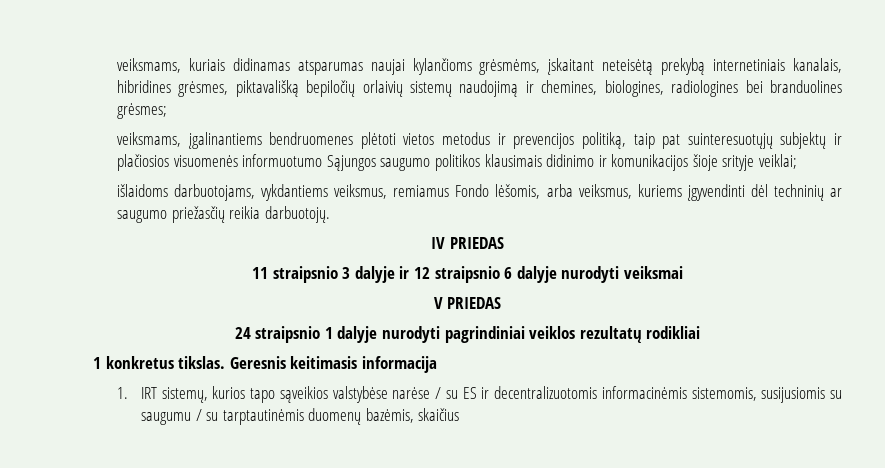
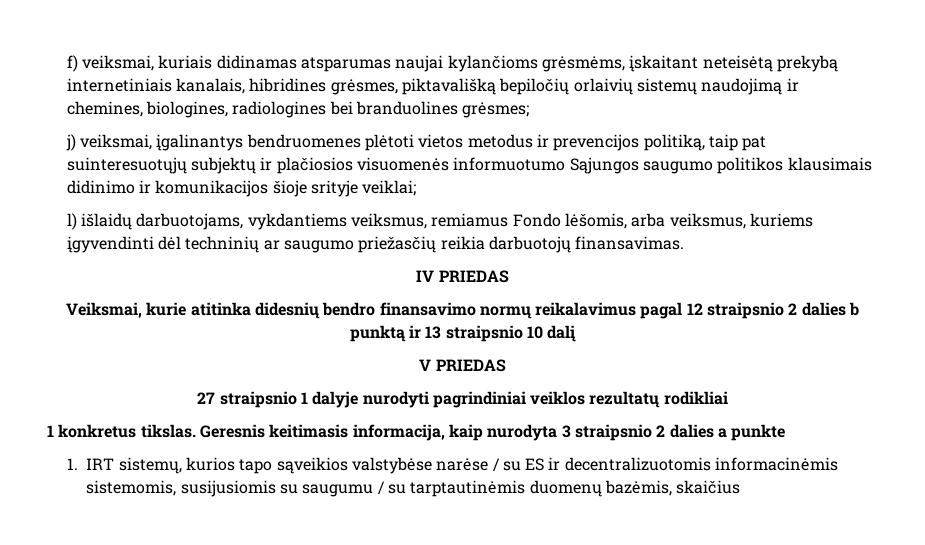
- veiksmams, kuriais didinamas atsparumas naujai kylančioms grėsmėms, įskaitant neteisėtą prekybą internetiniais kanalais, hibridines grėsmes, piktavališką bepiločių orlaivių sistemų naudojimą ir chemines, biologines, radiologines bei branduolines grėsmes;
+ f) veiksmai, kuriais didinamas atsparumas naujai kylančioms grėsmėms, įskaitant neteisėtą prekybą internetiniais kanalais, hibridines grėsmes, piktavališką bepiločių orlaivių sistemų naudojimą ir chemines, biologines, radiologines bei branduolines grėsmes;
- veiksmams, įgalinantiems bendruomenes plėtoti vietos metodus ir prevencijos politiką, taip pat suinteresuotųjų subjektų ir plačiosios visuomenės informuotumo Sąjungos saugumo politikos klausimais didinimo ir komunikacijos šioje srityje veiklai;
+ j) veiksmai, įgalinantys bendruomenes plėtoti vietos metodus ir prevencijos politiką, taip pat suinteresuotųjų subjektų ir plačiosios visuomenės informuotumo Sąjungos saugumo politikos klausimais didinimo ir komunikacijos šioje srityje veiklai;
- išlaidoms darbuotojams, vykdantiems veiksmus, remiamus Fondo lėšomis, arba veiksmus, kuriems įgyvendinti dėl techninių ar saugumo priežasčių reikia darbuotojų.
+ l) išlaidų darbuotojams, vykdantiems veiksmus, remiamus Fondo lėšomis, arba veiksmus, kuriems įgyvendinti dėl techninių ar saugumo priežasčių reikia darbuotojų finansavimas.
- 11 straipsnio 3 dalyje ir 12 straipsnio 6 dalyje nurodyti veiksmai
+ Veiksmai, kurie atitinka didesnių bendro finansavimo normų reikalavimus pagal 12 straipsnio 2 dalies b punktą ir 13 straipsnio 10 dalį
- 24 straipsnio 1 dalyje nurodyti pagrindiniai veiklos rezultatų rodikliai
+ 27 straipsnio 1 dalyje nurodyti pagrindiniai veiklos rezultatų rodikliai
- Geresnis keitimasis informacija
+ Geresnis keitimasis informacija, kaip nurodyta 3 straipsnio 2 dalies a punkte

